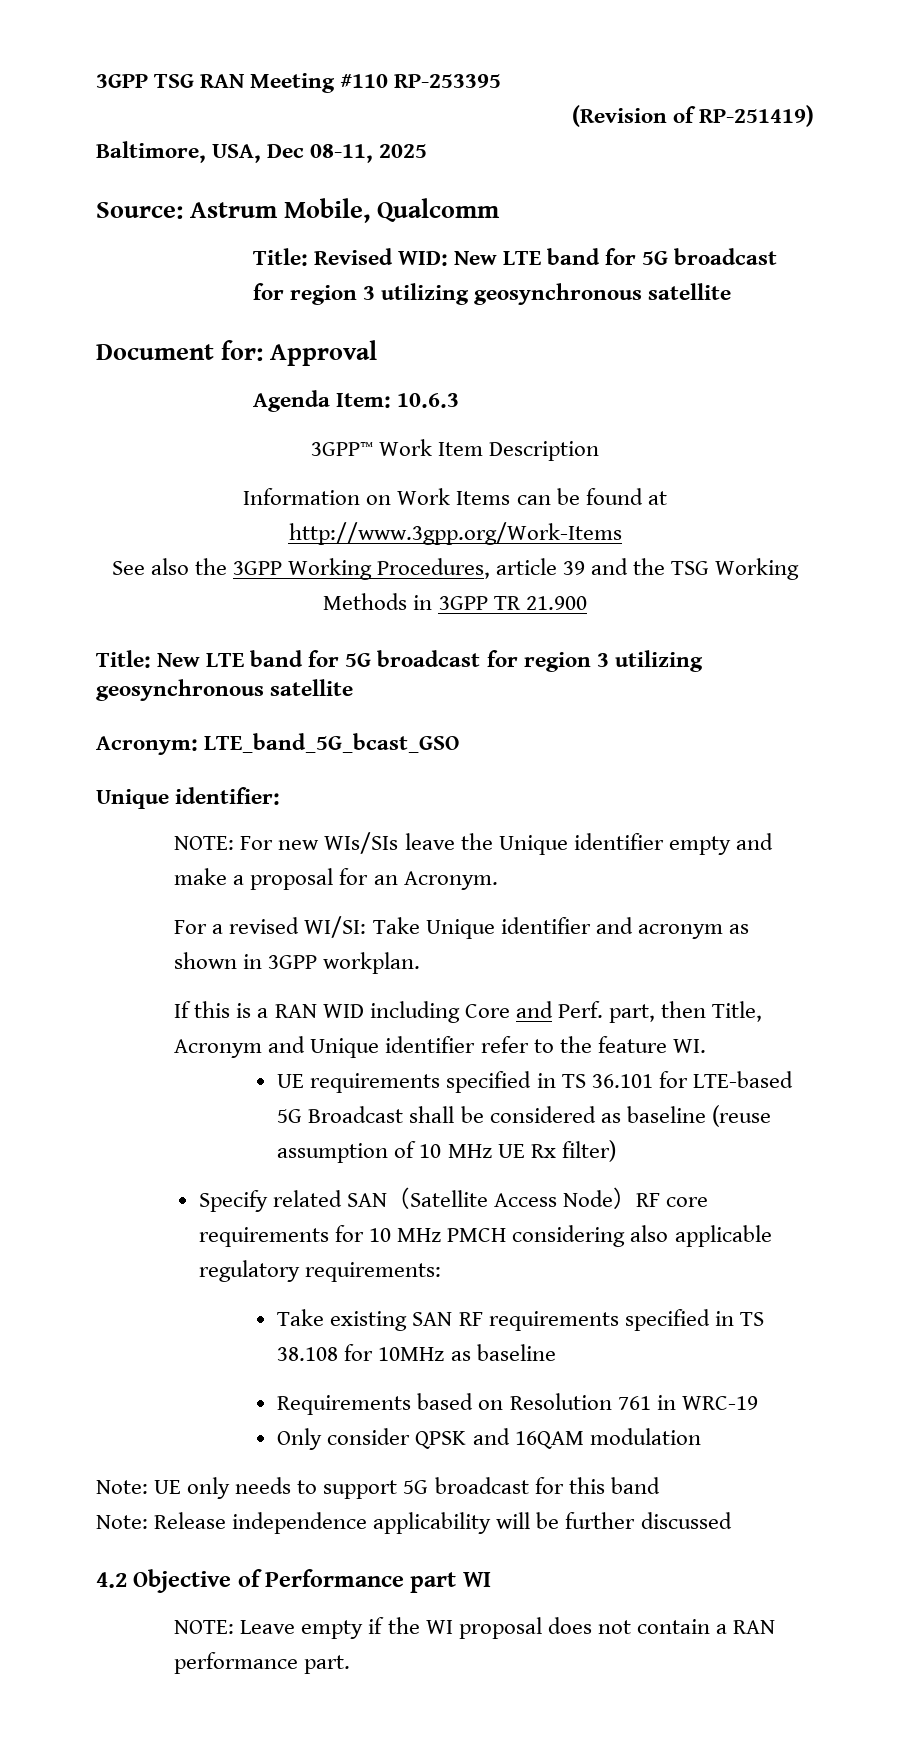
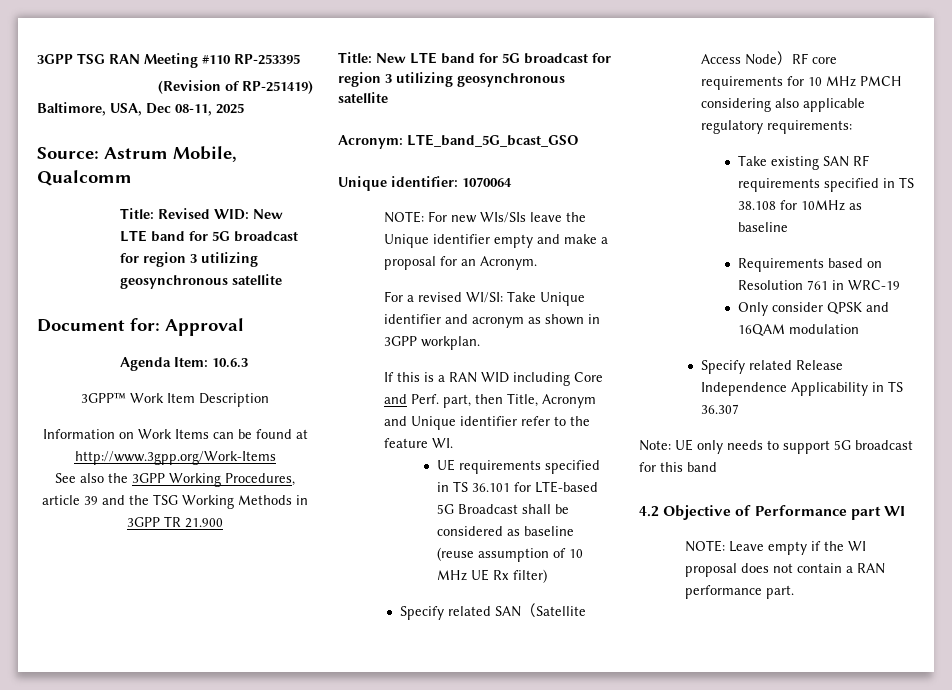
- Unique identifier:
+ Unique identifier: 1070064
+ Specify related Release Independence Applicability in TS 36.307
- Note: Release independence applicability will be further discussed

